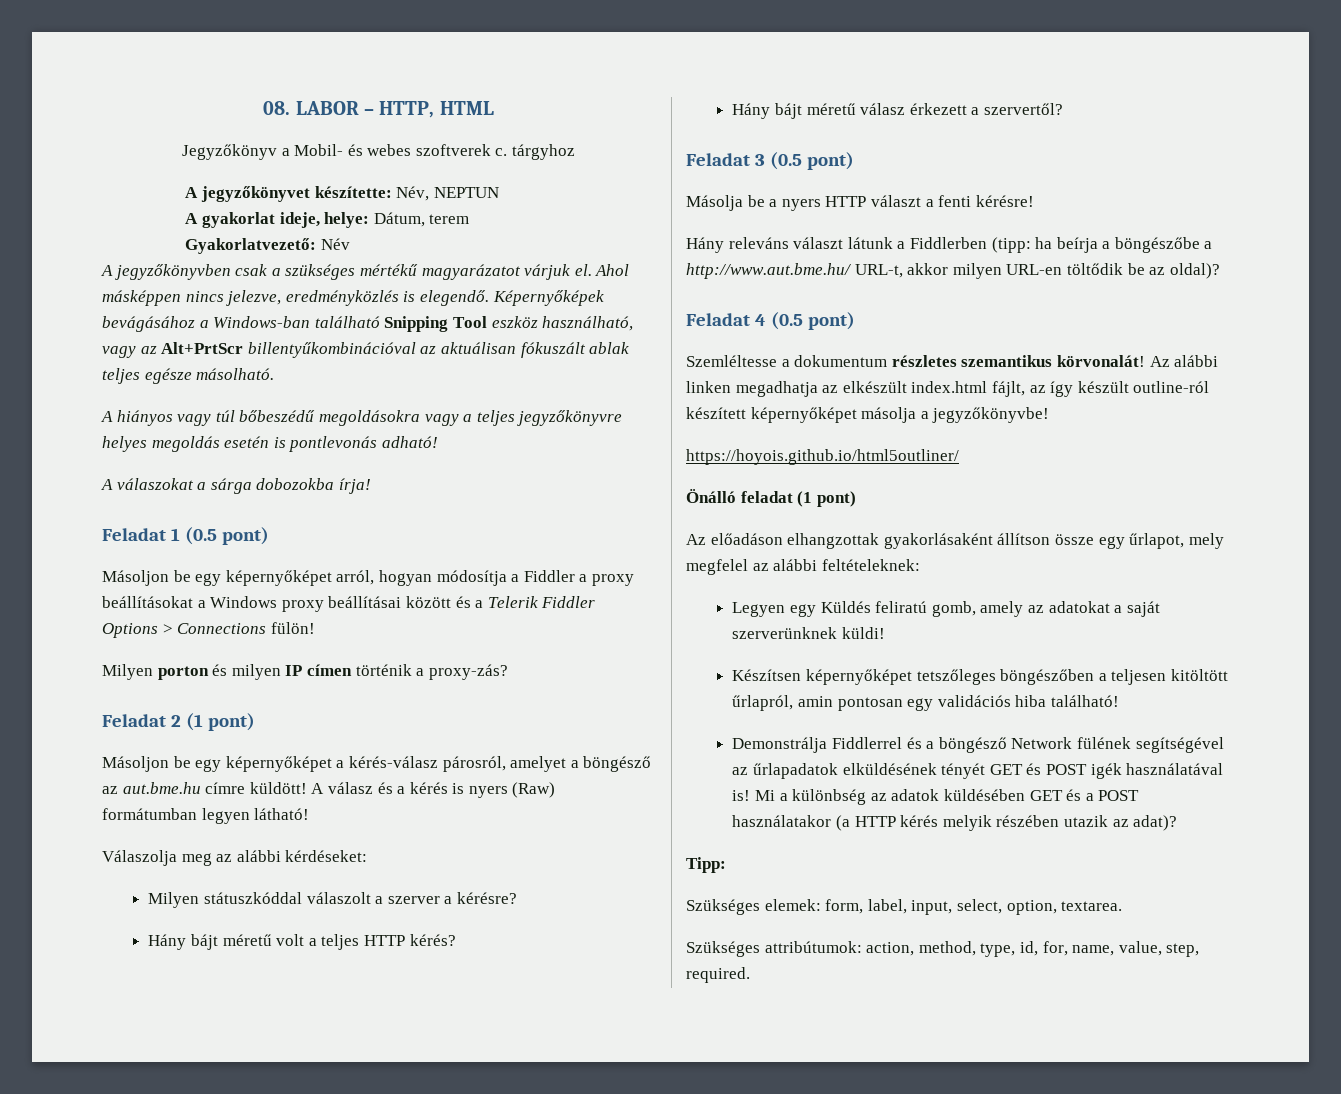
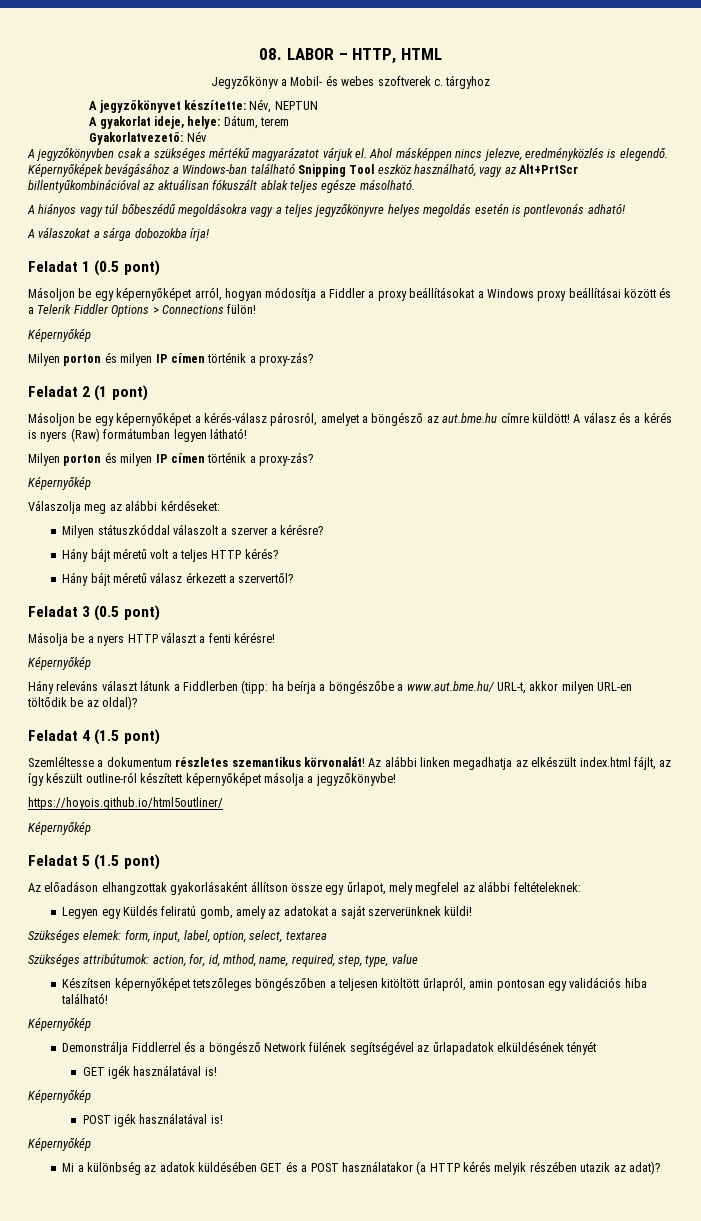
  Másoljon be egy képernyőképet arról, hogyan módosítja a Fiddler a proxy beállításokat a Windows proxy beállításai között és a Telerik Fiddler Options > Connections fülön!
+ Képernyőkép
  A válasz és a kérés is nyers (Raw) formátumban legyen látható!
+ Milyen porton és milyen IP címen történik a proxy-zás?
+ Képernyőkép
  Másolja be a nyers HTTP választ a fenti kérésre!
+ Képernyőkép
- Hány releváns választ látunk a Fiddlerben (tipp: ha beírja a böngészőbe a http://www.aut.bme.hu/ URL-t, akkor milyen URL-en töltődik be az oldal)?
+ Hány releváns választ látunk a Fiddlerben (tipp: ha beírja a böngészőbe a www.aut.bme.hu/ URL-t, akkor milyen URL-en töltődik be az oldal)?
- Feladat 4 (0.5 pont)
+ Feladat 4 (1.5 pont)
  https://hoyois.github.io/html5outliner/
- Önálló feladat (1 pont)
+ Képernyőkép
+ Feladat 5 (1.5 pont)
+ Szükséges elemek: form, input, label, option, select, textarea
+ Szükséges attribútumok: action, for, id, mthod, name, required, step, type, value
  Készítsen képernyőképet tetszőleges böngészőben a teljesen kitöltött űrlapról, amin pontosan egy validációs hiba található!
+ Képernyőkép
- Demonstrálja Fiddlerrel és a böngésző Network fülének segítségével az űrlapadatok elküldésének tényét GET és POST igék használatával is! Mi a különbség az adatok küldésében GET és a POST használatakor (a HTTP kérés melyik részében utazik az adat)?
+ Demonstrálja Fiddlerrel és a böngésző Network fülének segítségével az űrlapadatok elküldésének tényét
+ GET igék használatával is!
+ Képernyőkép
+ POST igék használatával is!
+ Képernyőkép
+ Mi a különbség az adatok küldésében GET és a POST használatakor (a HTTP kérés melyik részében utazik az adat)?
- Tipp:
- Szükséges elemek: form, label, input, select, option, textarea.
- Szükséges attribútumok: action, method, type, id, for, name, value, step, required.

